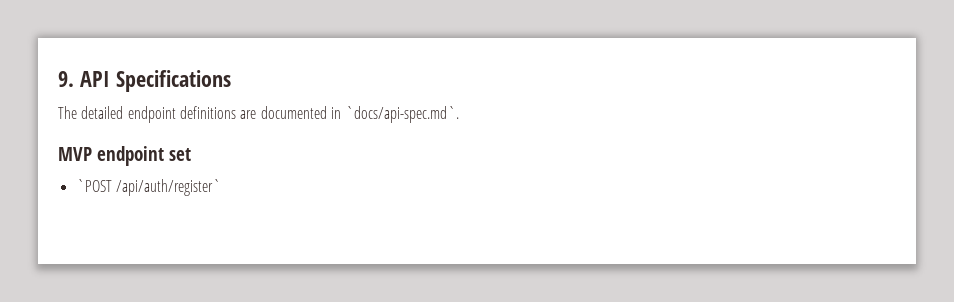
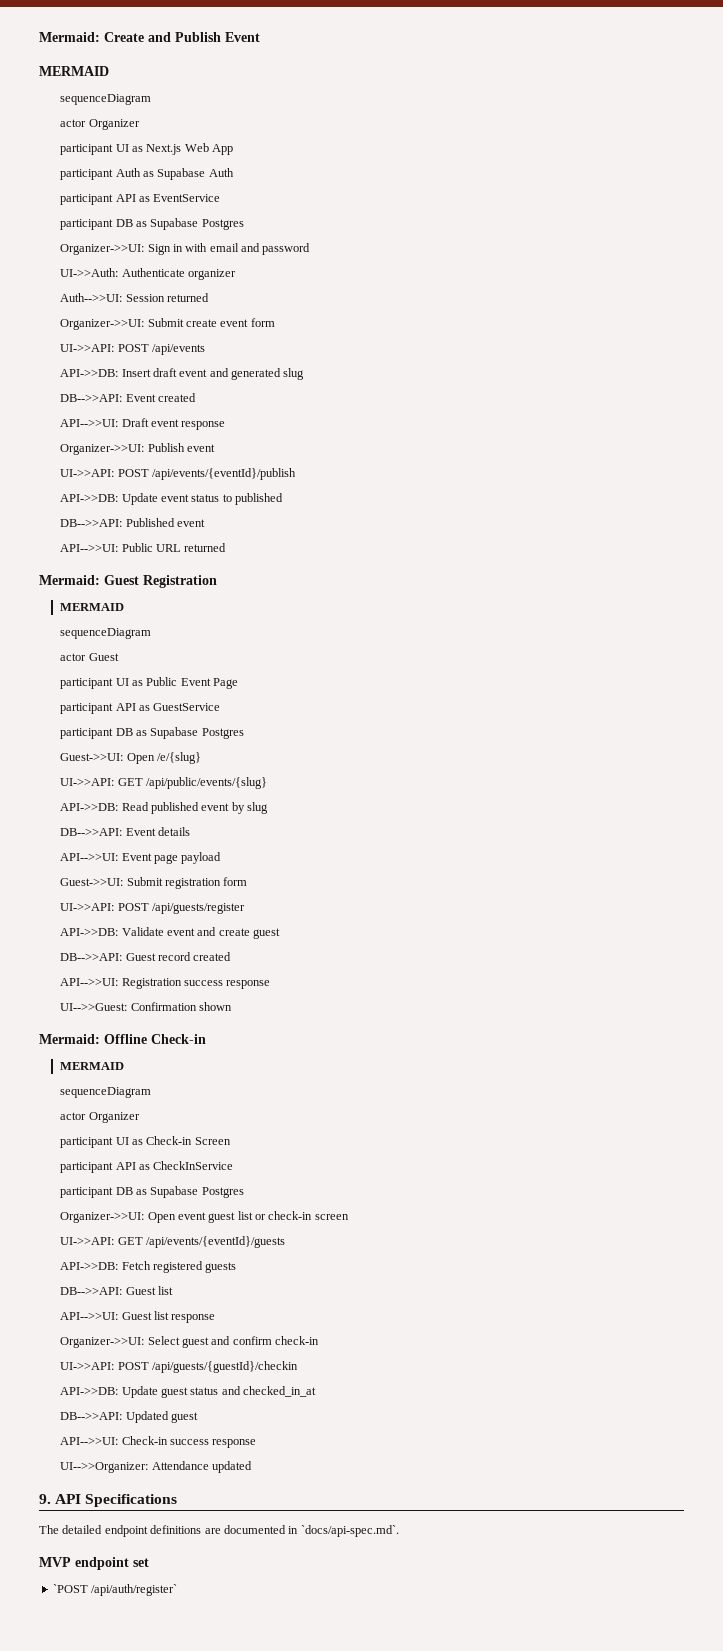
+ Mermaid: Create and Publish Event
+ MERMAID
+ sequenceDiagram
+ actor Organizer
+ participant UI as Next.js Web App
+ participant Auth as Supabase Auth
+ participant API as EventService
+ participant DB as Supabase Postgres
+ Organizer->>UI: Sign in with email and password
+ UI->>Auth: Authenticate organizer
+ Auth-->>UI: Session returned
+ Organizer->>UI: Submit create event form
+ UI->>API: POST /api/events
+ API->>DB: Insert draft event and generated slug
+ DB-->>API: Event created
+ API-->>UI: Draft event response
+ Organizer->>UI: Publish event
+ UI->>API: POST /api/events/{eventId}/publish
+ API->>DB: Update event status to published
+ DB-->>API: Published event
+ API-->>UI: Public URL returned
+ Mermaid: Guest Registration
+ MERMAID
+ sequenceDiagram
+ actor Guest
+ participant UI as Public Event Page
+ participant API as GuestService
+ participant DB as Supabase Postgres
+ Guest->>UI: Open /e/{slug}
+ UI->>API: GET /api/public/events/{slug}
+ API->>DB: Read published event by slug
+ DB-->>API: Event details
+ API-->>UI: Event page payload
+ Guest->>UI: Submit registration form
+ UI->>API: POST /api/guests/register
+ API->>DB: Validate event and create guest
+ DB-->>API: Guest record created
+ API-->>UI: Registration success response
+ UI-->>Guest: Confirmation shown
+ Mermaid: Offline Check-in
+ MERMAID
+ sequenceDiagram
+ actor Organizer
+ participant UI as Check-in Screen
+ participant API as CheckInService
+ participant DB as Supabase Postgres
+ Organizer->>UI: Open event guest list or check-in screen
+ UI->>API: GET /api/events/{eventId}/guests
+ API->>DB: Fetch registered guests
+ DB-->>API: Guest list
+ API-->>UI: Guest list response
+ Organizer->>UI: Select guest and confirm check-in
+ UI->>API: POST /api/guests/{guestId}/checkin
+ API->>DB: Update guest status and checked_in_at
+ DB-->>API: Updated guest
+ API-->>UI: Check-in success response
+ UI-->>Organizer: Attendance updated

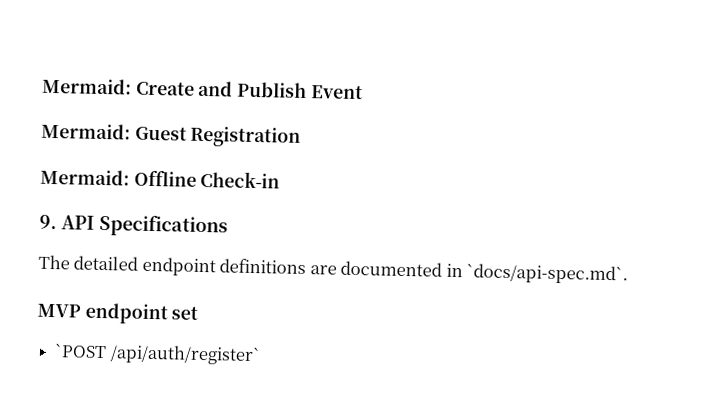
  Mermaid: Create and Publish Event
- MERMAID
- sequenceDiagram
- actor Organizer
- participant UI as Next.js Web App
- participant Auth as Supabase Auth
- participant API as EventService
- participant DB as Supabase Postgres
- Organizer->>UI: Sign in with email and password
- UI->>Auth: Authenticate organizer
- Auth-->>UI: Session returned
- Organizer->>UI: Submit create event form
- UI->>API: POST /api/events
- API->>DB: Insert draft event and generated slug
- DB-->>API: Event created
- API-->>UI: Draft event response
- Organizer->>UI: Publish event
- UI->>API: POST /api/events/{eventId}/publish
- API->>DB: Update event status to published
- DB-->>API: Published event
- API-->>UI: Public URL returned
  Mermaid: Guest Registration
- MERMAID
- sequenceDiagram
- actor Guest
- participant UI as Public Event Page
- participant API as GuestService
- participant DB as Supabase Postgres
- Guest->>UI: Open /e/{slug}
- UI->>API: GET /api/public/events/{slug}
- API->>DB: Read published event by slug
- DB-->>API: Event details
- API-->>UI: Event page payload
- Guest->>UI: Submit registration form
- UI->>API: POST /api/guests/register
- API->>DB: Validate event and create guest
- DB-->>API: Guest record created
- API-->>UI: Registration success response
- UI-->>Guest: Confirmation shown
  Mermaid: Offline Check-in
- MERMAID
- sequenceDiagram
- actor Organizer
- participant UI as Check-in Screen
- participant API as CheckInService
- participant DB as Supabase Postgres
- Organizer->>UI: Open event guest list or check-in screen
- UI->>API: GET /api/events/{eventId}/guests
- API->>DB: Fetch registered guests
- DB-->>API: Guest list
- API-->>UI: Guest list response
- Organizer->>UI: Select guest and confirm check-in
- UI->>API: POST /api/guests/{guestId}/checkin
- API->>DB: Update guest status and checked_in_at
- DB-->>API: Updated guest
- API-->>UI: Check-in success response
- UI-->>Organizer: Attendance updated

